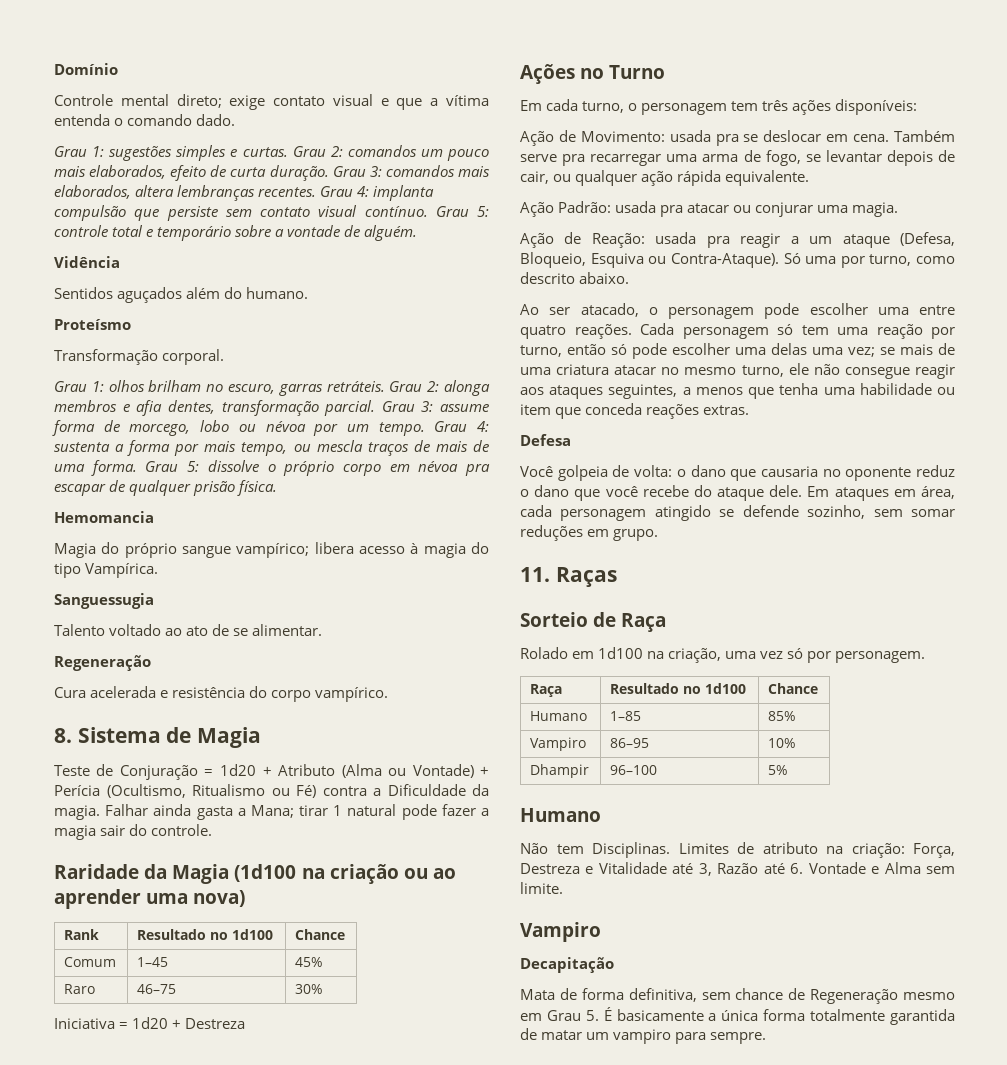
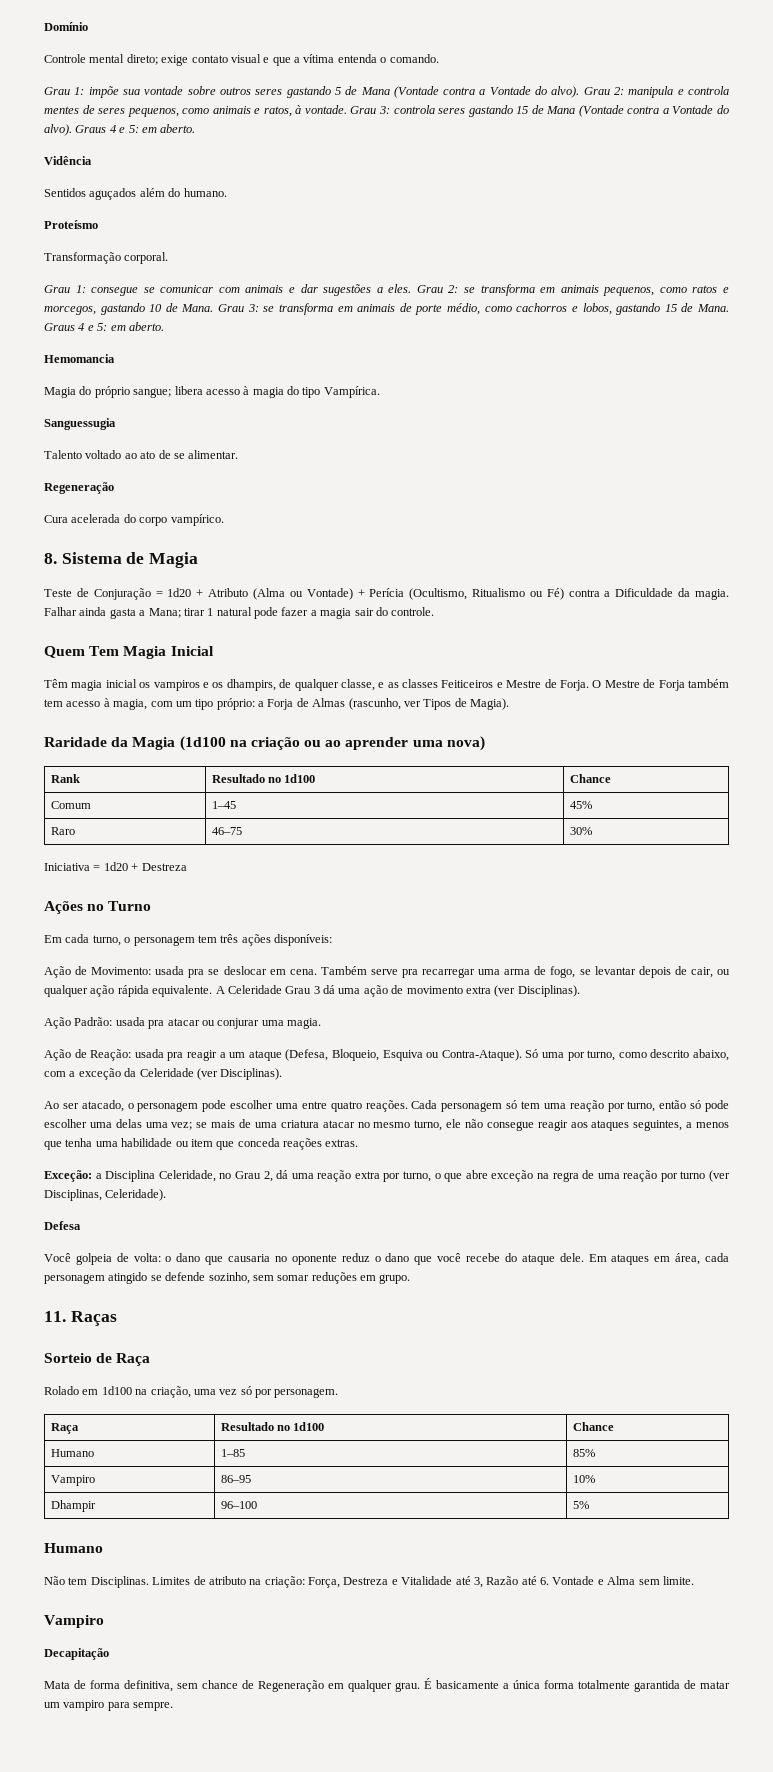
- Controle mental direto; exige contato visual e que a vítima entenda o comando dado.
- Grau 1: sugestões simples e curtas. Grau 2: comandos um pouco mais elaborados, efeito de curta duração. Grau 3: comandos mais elaborados, altera lembranças recentes. Grau 4: implanta compulsão que persiste sem contato visual contínuo. Grau 5: controle total e temporário sobre a vontade de alguém.
+ Controle mental direto; exige contato visual e que a vítima entenda o comando.
+ Grau 1: impõe sua vontade sobre outros seres gastando 5 de Mana (Vontade contra a Vontade do alvo). Grau 2: manipula e controla mentes de seres pequenos, como animais e ratos, à vontade. Grau 3: controla seres gastando 15 de Mana (Vontade contra a Vontade do alvo). Graus 4 e 5: em aberto.
- Grau 1: olhos brilham no escuro, garras retráteis. Grau 2: alonga membros e afia dentes, transformação parcial. Grau 3: assume forma de morcego, lobo ou névoa por um tempo. Grau 4: sustenta a forma por mais tempo, ou mescla traços de mais de uma forma. Grau 5: dissolve o próprio corpo em névoa pra escapar de qualquer prisão física.
+ Grau 1: consegue se comunicar com animais e dar sugestões a eles. Grau 2: se transforma em animais pequenos, como ratos e morcegos, gastando 10 de Mana. Grau 3: se transforma em animais de porte médio, como cachorros e lobos, gastando 15 de Mana. Graus 4 e 5: em aberto.
- Magia do próprio sangue vampírico; libera acesso à magia do tipo Vampírica.
+ Magia do próprio sangue; libera acesso à magia do tipo Vampírica.
- Cura acelerada e resistência do corpo vampírico.
+ Cura acelerada do corpo vampírico.
+ Quem Tem Magia Inicial
+ Têm magia inicial os vampiros e os dhampirs, de qualquer classe, e as classes Feiticeiros e Mestre de Forja. O Mestre de Forja também tem acesso à magia, com um tipo próprio: a Forja de Almas (rascunho, ver Tipos de Magia).
+ A Celeridade Grau 3 dá uma ação de movimento extra (ver Disciplinas).
- Só uma por turno, como descrito abaixo.
+ Só uma por turno, como descrito abaixo, com a exceção da Celeridade (ver Disciplinas).
+ Exceção: a Disciplina Celeridade, no Grau 2, dá uma reação extra por turno, o que abre exceção na regra de uma reação por turno (ver Disciplinas, Celeridade).
- Mata de forma definitiva, sem chance de Regeneração mesmo em Grau 5. É basicamente a única forma totalmente garantida de matar um vampiro para sempre.
+ Mata de forma definitiva, sem chance de Regeneração em qualquer grau. É basicamente a única forma totalmente garantida de matar um vampiro para sempre.

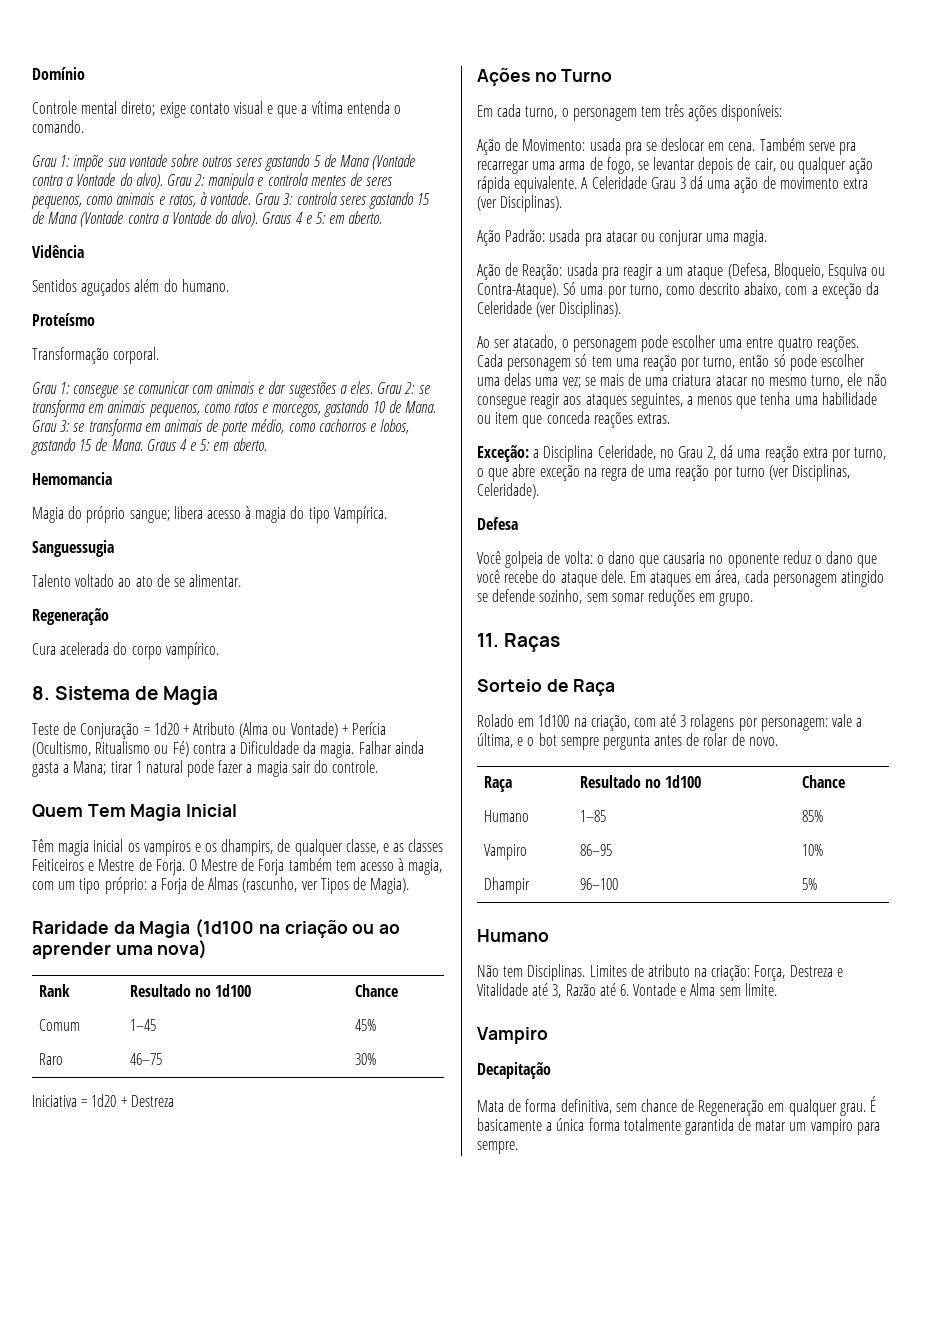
- Rolado em 1d100 na criação, uma vez só por personagem.
+ Rolado em 1d100 na criação, com até 3 rolagens por personagem: vale a última, e o bot sempre pergunta antes de rolar de novo.

